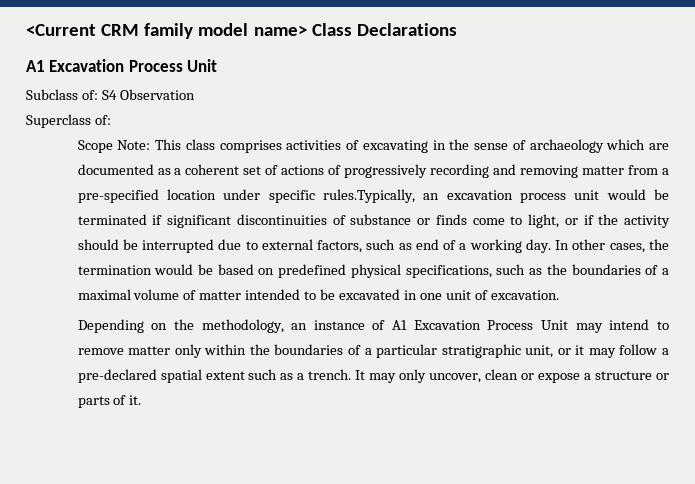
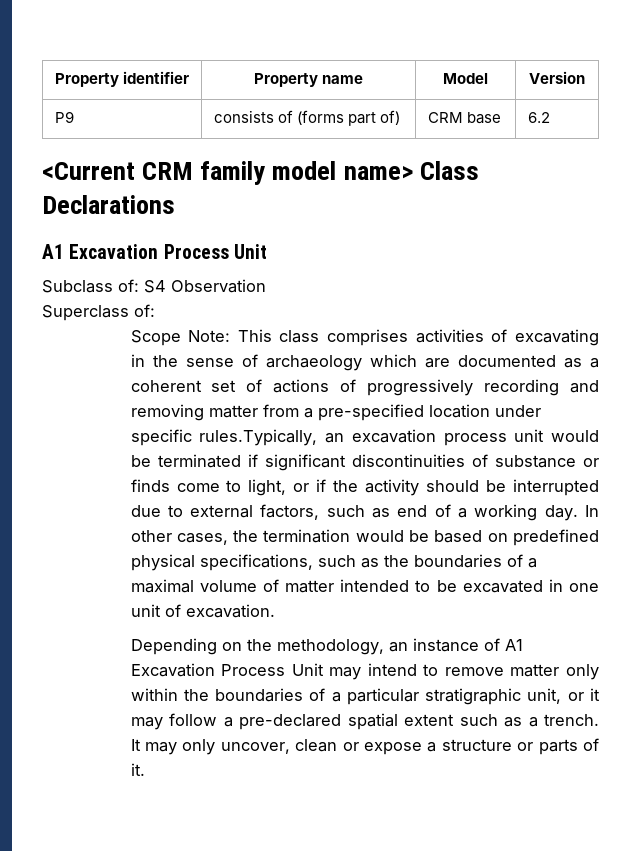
+ Property identifier | Property name | Model | Version
+ P9 | consists of (forms part of) | CRM base | 6.2

